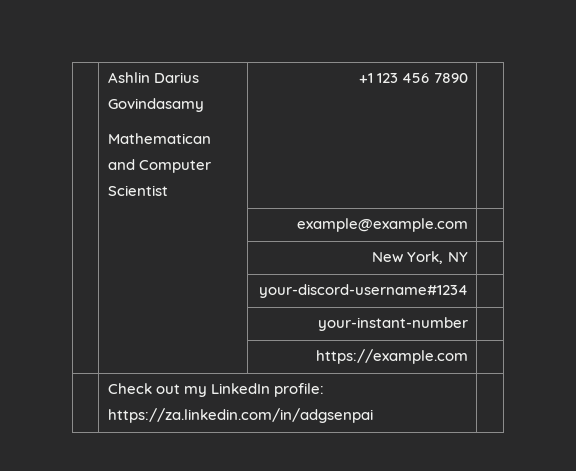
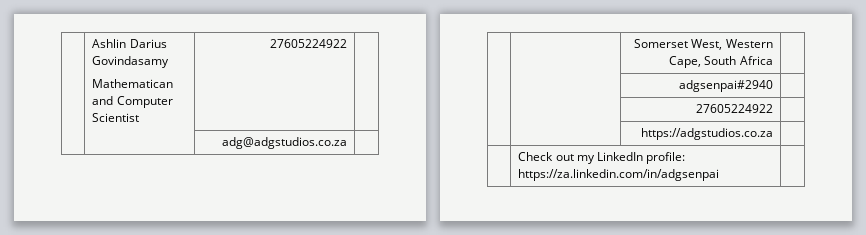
  | Ashlin Darius Govindasamy
- Mathematican and Computer Scientist | +1 123 456 7890 |
- | | example@example.com |
- | | New York, NY |
- | | your-discord-username#1234 |
- | | your-instant-number |
- | | https://example.com |
+ Mathematican and Computer Scientist | 27605224922 |
+ | | adg@adgstudios.co.za |
+ | | Somerset West, Western Cape, South Africa |
+ | | adgsenpai#2940 |
+ | | 27605224922 |
+ | | https://adgstudios.co.za |

